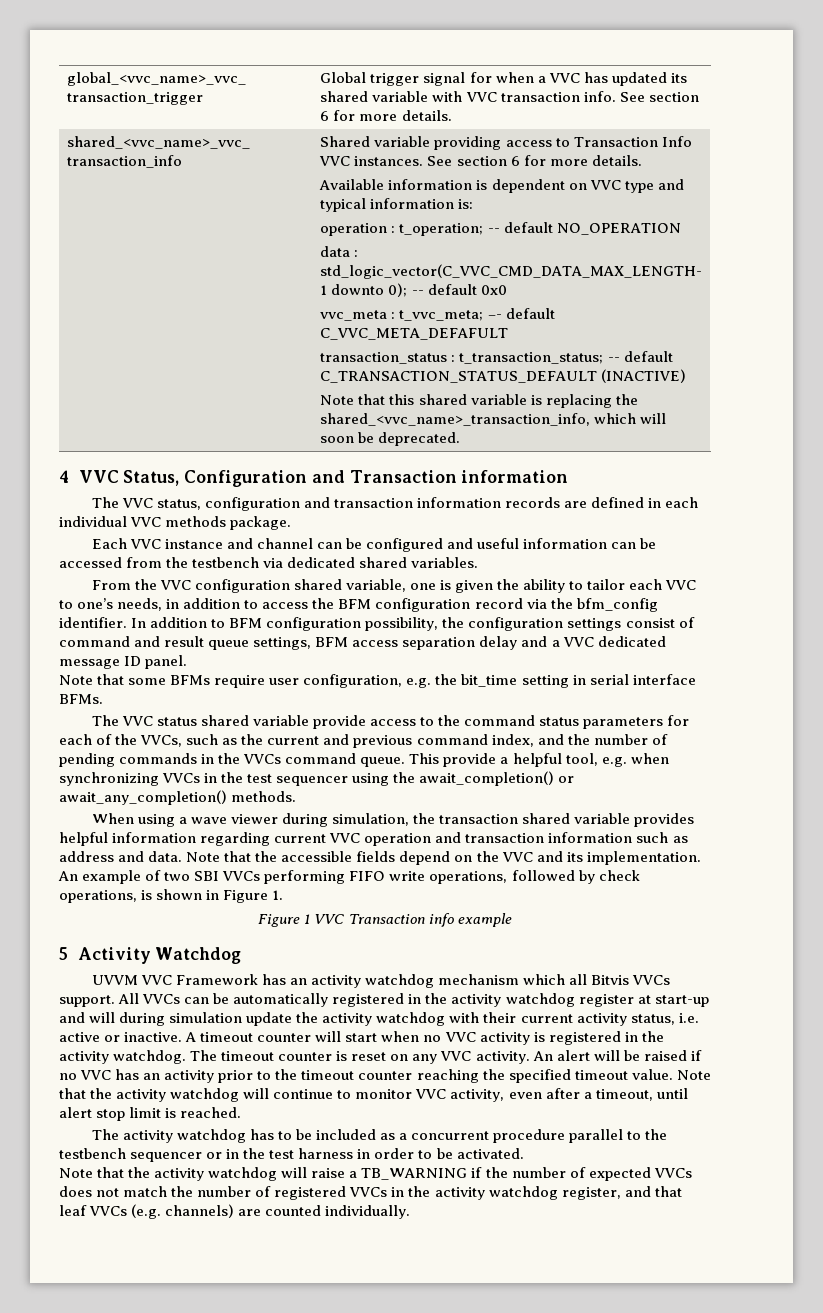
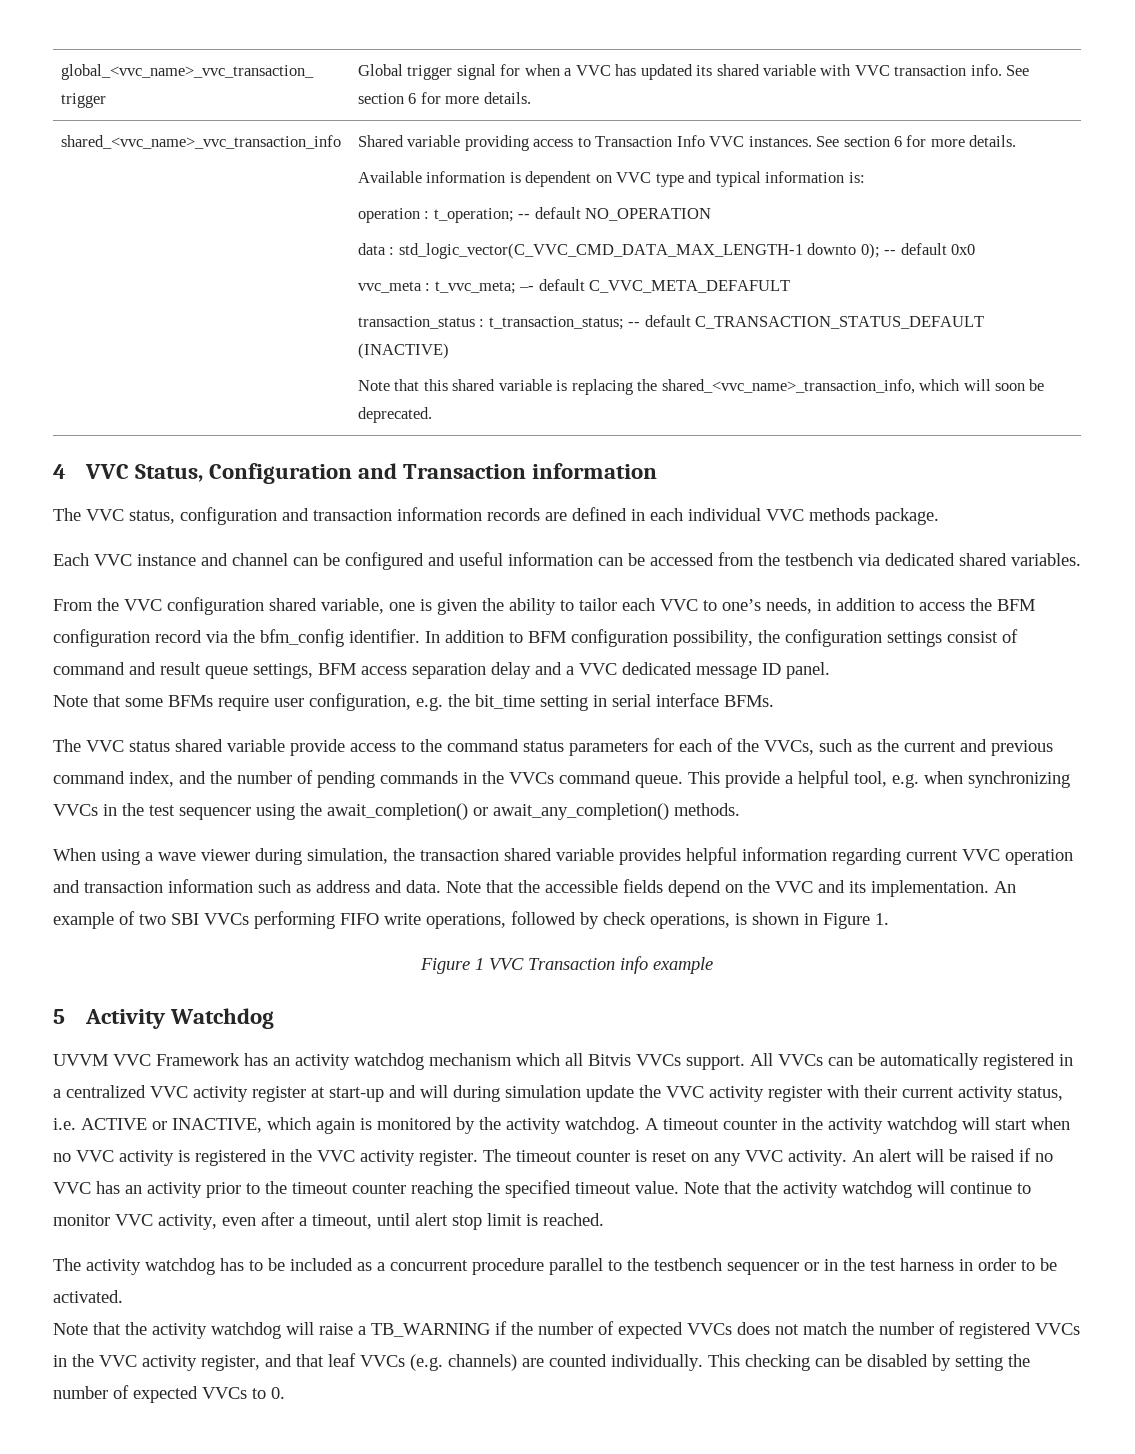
- All VVCs can be automatically registered in the activity watchdog register at start-up and will during simulation update the activity watchdog with their current activity status, i.e. active or inactive. A timeout counter will start when no VVC activity is registered in the activity watchdog.
+ All VVCs can be automatically registered in a centralized VVC activity register at start-up and will during simulation update the VVC activity register with their current activity status, i.e. ACTIVE or INACTIVE, which again is monitored by the activity watchdog. A timeout counter in the activity watchdog will start when no VVC activity is registered in the VVC activity register.
- Note that the activity watchdog will raise a TB_WARNING if the number of expected VVCs does not match the number of registered VVCs in the activity watchdog register, and that leaf VVCs (e.g. channels) are counted individually.
+ Note that the activity watchdog will raise a TB_WARNING if the number of expected VVCs does not match the number of registered VVCs in the VVC activity register, and that leaf VVCs (e.g. channels) are counted individually.
+ This checking can be disabled by setting the number of expected VVCs to 0.

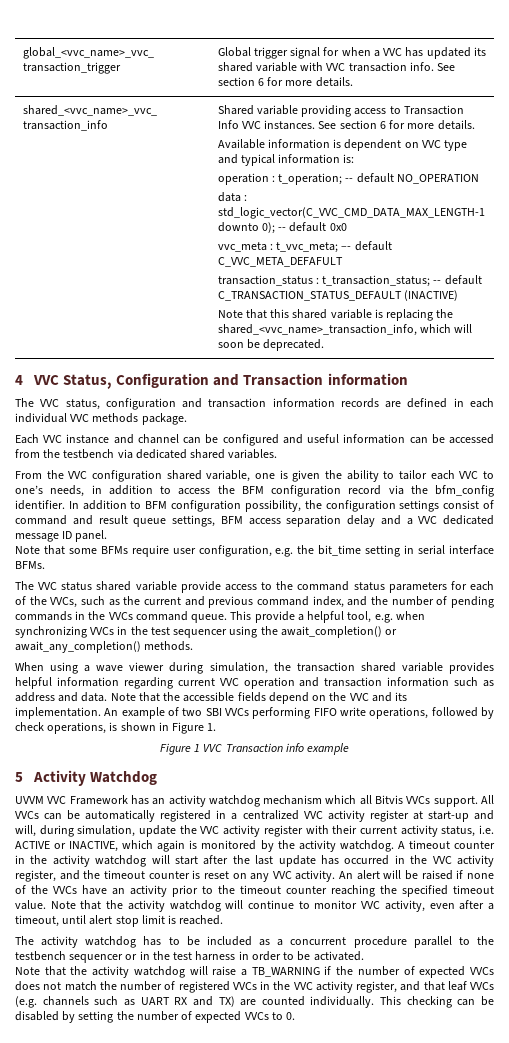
- All VVCs can be automatically registered in a centralized VVC activity register at start-up and will during simulation update the VVC activity register with their current activity status, i.e. ACTIVE or INACTIVE, which again is monitored by the activity watchdog.
+ All VVCs can be automatically registered in a centralized VVC activity register at start-up and will, during simulation, update the VVC activity register with their current activity status, i.e. ACTIVE or INACTIVE, which again is monitored by the activity watchdog.
- A timeout counter in the activity watchdog will start when no VVC activity is registered in the VVC activity register. The timeout counter is reset on any VVC activity.
+ A timeout counter in the activity watchdog will start after the last update has occurred in the VVC activity register, and the timeout counter is reset on any VVC activity.
- An alert will be raised if no VVC has an activity prior to the timeout counter reaching the specified timeout value.
+ An alert will be raised if none of the VVCs have an activity prior to the timeout counter reaching the specified timeout value.
- Note that the activity watchdog will raise a TB_WARNING if the number of expected VVCs does not match the number of registered VVCs in the VVC activity register, and that leaf VVCs (e.g. channels) are counted individually.
+ Note that the activity watchdog will raise a TB_WARNING if the number of expected VVCs does not match the number of registered VVCs in the VVC activity register, and that leaf VVCs (e.g. channels such as UART RX and TX) are counted individually.

